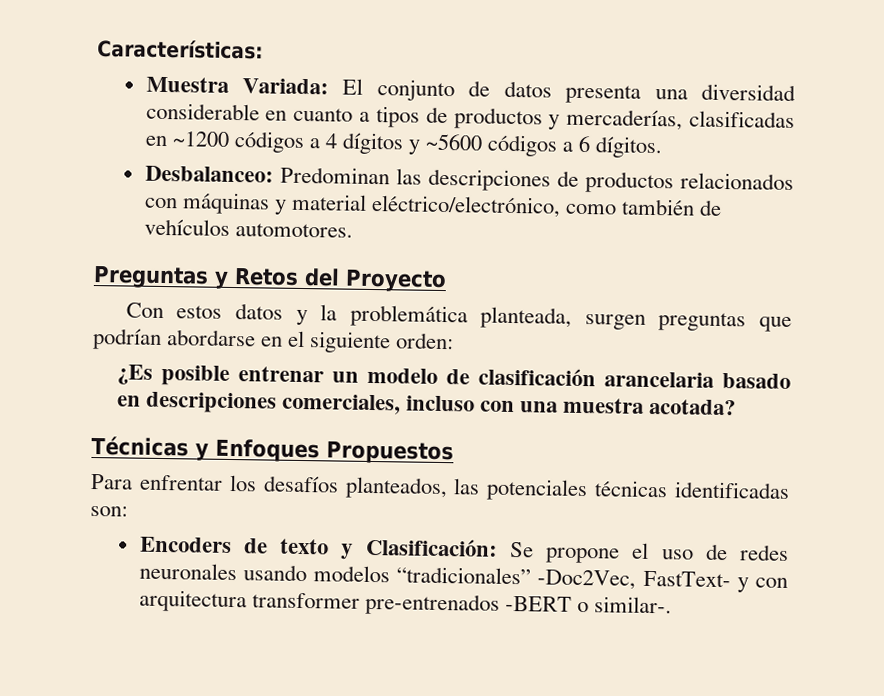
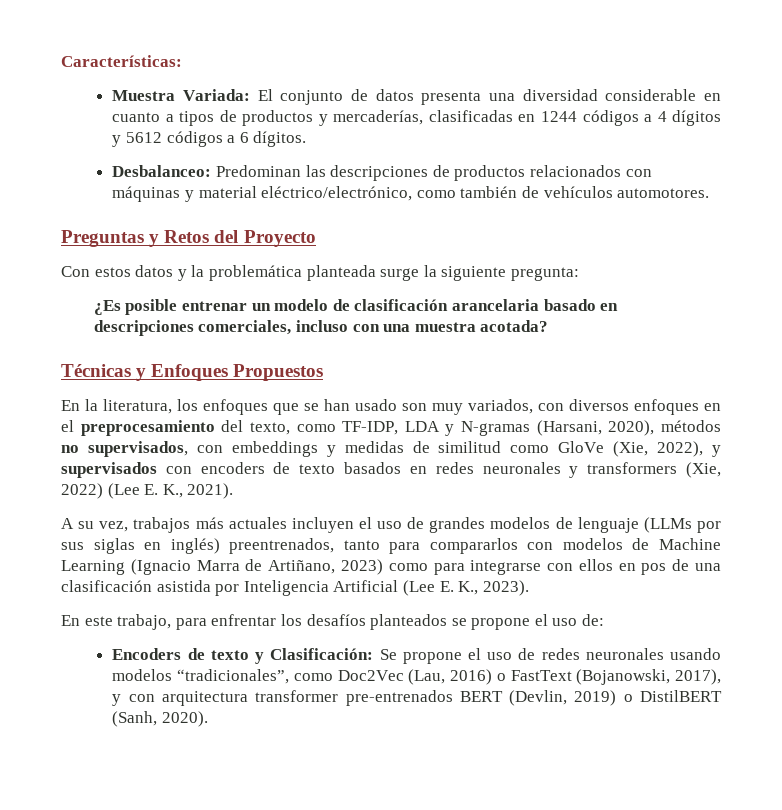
- Muestra Variada: El conjunto de datos presenta una diversidad considerable en cuanto a tipos de productos y mercaderías, clasificadas en ~1200 códigos a 4 dígitos y ~5600 códigos a 6 dígitos.
+ Muestra Variada: El conjunto de datos presenta una diversidad considerable en cuanto a tipos de productos y mercaderías, clasificadas en 1244 códigos a 4 dígitos y 5612 códigos a 6 dígitos.
- Con estos datos y la problemática planteada, surgen preguntas que podrían abordarse en el siguiente orden:
+ Con estos datos y la problemática planteada surge la siguiente pregunta:
- Para enfrentar los desafíos planteados, las potenciales técnicas identificadas son:
+ En la literatura, los enfoques que se han usado son muy variados, con diversos enfoques en el preprocesamiento del texto, como TF-IDP, LDA y N-gramas (Harsani, 2020), métodos no supervisados, con embeddings y medidas de similitud como GloVe (Xie, 2022), y supervisados con encoders de texto basados en redes neuronales y transformers (Xie, 2022) (Lee E. K., 2021).
+ A su vez, trabajos más actuales incluyen el uso de grandes modelos de lenguaje (LLMs por sus siglas en inglés) preentrenados, tanto para compararlos con modelos de Machine Learning (Ignacio Marra de Artiñano, 2023) como para integrarse con ellos en pos de una clasificación asistida por Inteligencia Artificial (Lee E. K., 2023).
+ En este trabajo, para enfrentar los desafíos planteados se propone el uso de:
- Encoders de texto y Clasificación: Se propone el uso de redes neuronales usando modelos “tradicionales” -Doc2Vec, FastText- y con arquitectura transformer pre-entrenados -BERT o similar-.
+ Encoders de texto y Clasificación: Se propone el uso de redes neuronales usando modelos “tradicionales”, como Doc2Vec (Lau, 2016) o FastText (Bojanowski, 2017), y con arquitectura transformer pre-entrenados BERT (Devlin, 2019) o DistilBERT (Sanh, 2020).

